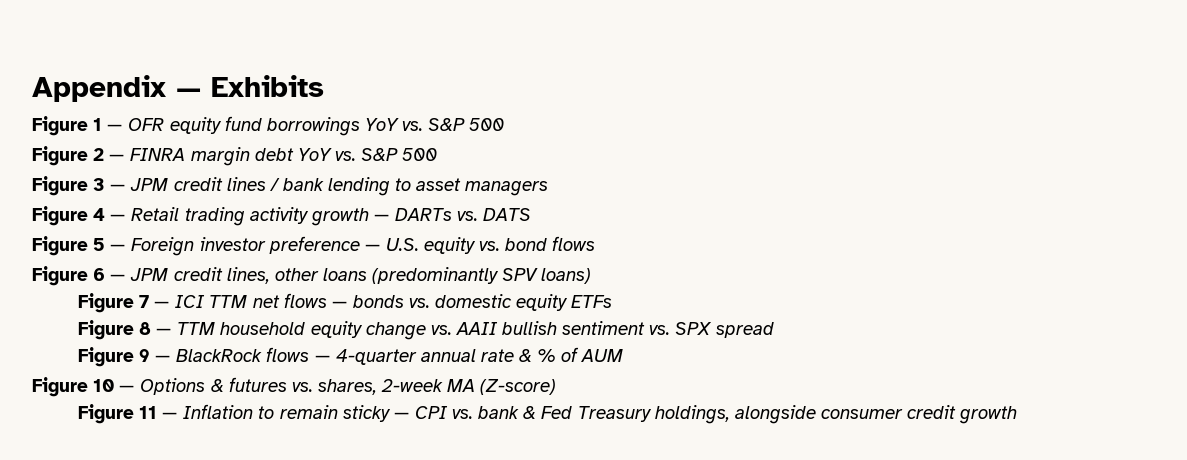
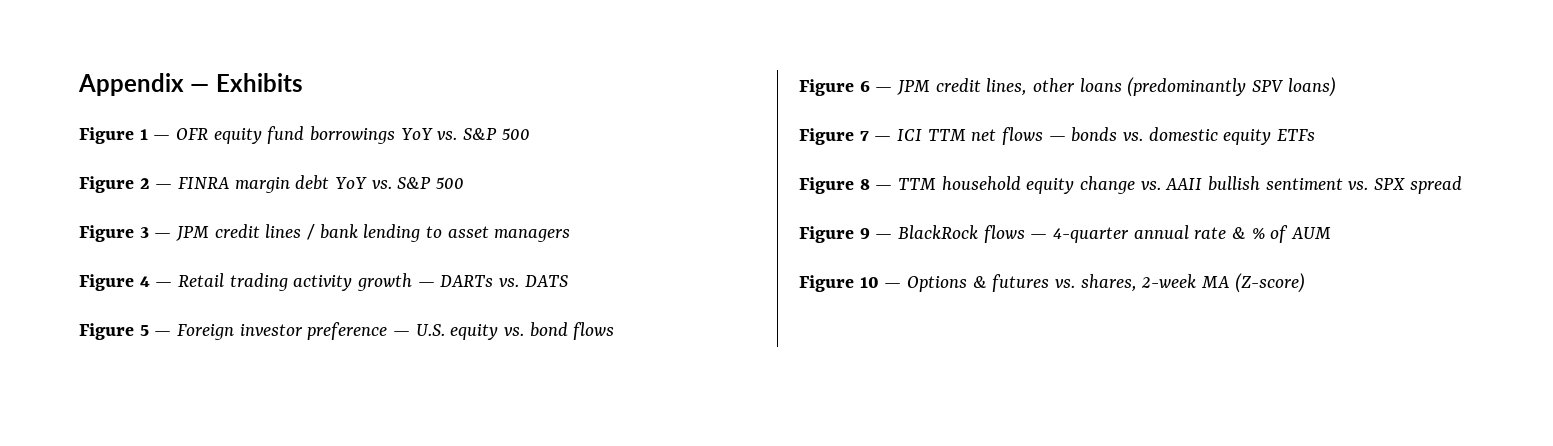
- Figure 11 — Inflation to remain sticky — CPI vs. bank & Fed Treasury holdings, alongside consumer credit growth

